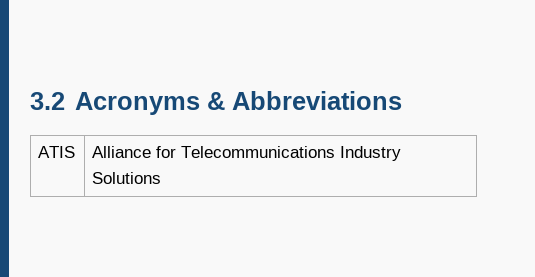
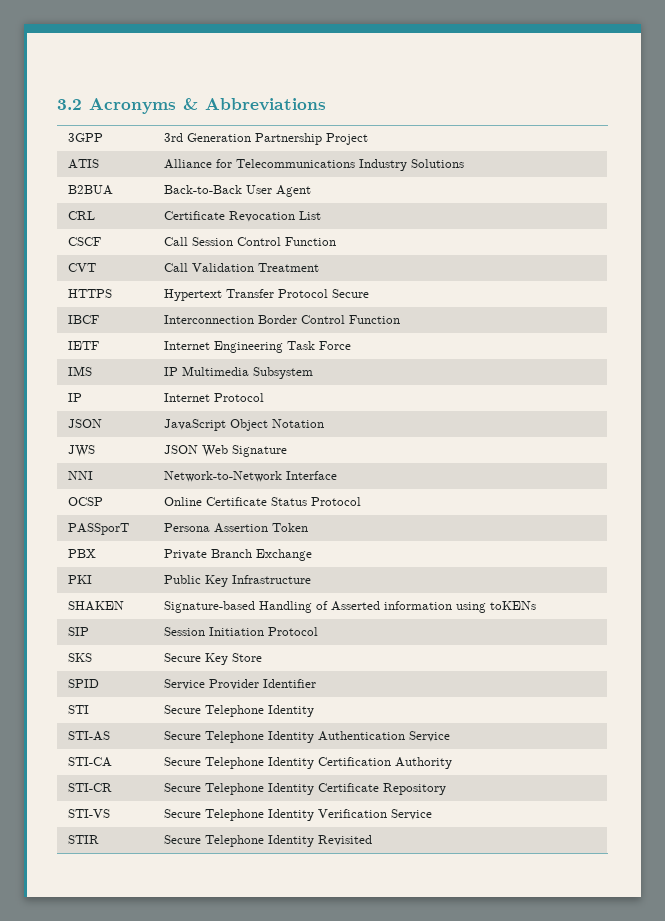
+ 3GPP | 3rd Generation Partnership Project
+ B2BUA | Back-to-Back User Agent
+ CRL | Certificate Revocation List
+ CSCF | Call Session Control Function
+ CVT | Call Validation Treatment
+ HTTPS | Hypertext Transfer Protocol Secure
+ IBCF | Interconnection Border Control Function
+ IETF | Internet Engineering Task Force
+ IMS | IP Multimedia Subsystem
+ IP | Internet Protocol
+ JSON | JavaScript Object Notation
+ JWS | JSON Web Signature
+ NNI | Network-to-Network Interface
+ OCSP | Online Certificate Status Protocol
+ PASSporT | Persona Assertion Token
+ PBX | Private Branch Exchange
+ PKI | Public Key Infrastructure
+ SHAKEN | Signature-based Handling of Asserted information using toKENs
+ SIP | Session Initiation Protocol
+ SKS | Secure Key Store
+ SPID | Service Provider Identifier
+ STI | Secure Telephone Identity
+ STI-AS | Secure Telephone Identity Authentication Service
+ STI-CA | Secure Telephone Identity Certification Authority
+ STI-CR | Secure Telephone Identity Certificate Repository
+ STI-VS | Secure Telephone Identity Verification Service
+ STIR | Secure Telephone Identity Revisited

